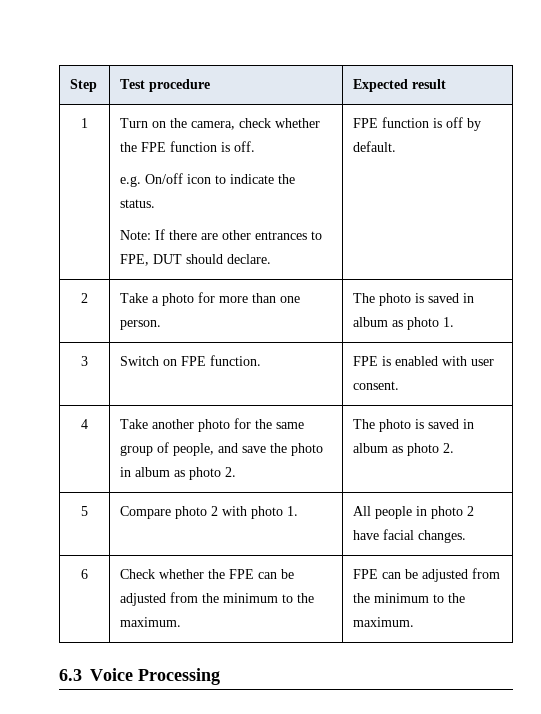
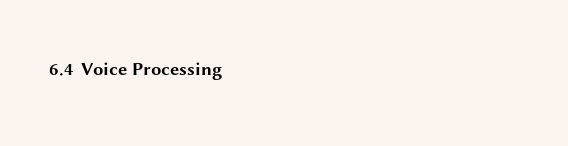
- Step | Test procedure | Expected result
- 1 | Turn on the camera, check whether the FPE function is off.
- e.g. On/off icon to indicate the status.
- Note: If there are other entrances to FPE, DUT should declare. | FPE function is off by default.
- 2 | Take a photo for more than one person. | The photo is saved in album as photo 1.
- 3 | Switch on FPE function. | FPE is enabled with user consent.
- 4 | Take another photo for the same group of people, and save the photo in album as photo 2. | The photo is saved in album as photo 2.
- 5 | Compare photo 2 with photo 1. | All people in photo 2 have facial changes.
- 6 | Check whether the FPE can be adjusted from the minimum to the maximum. | FPE can be adjusted from the minimum to the maximum.
- 6.3 Voice Processing
+ 6.4 Voice Processing

